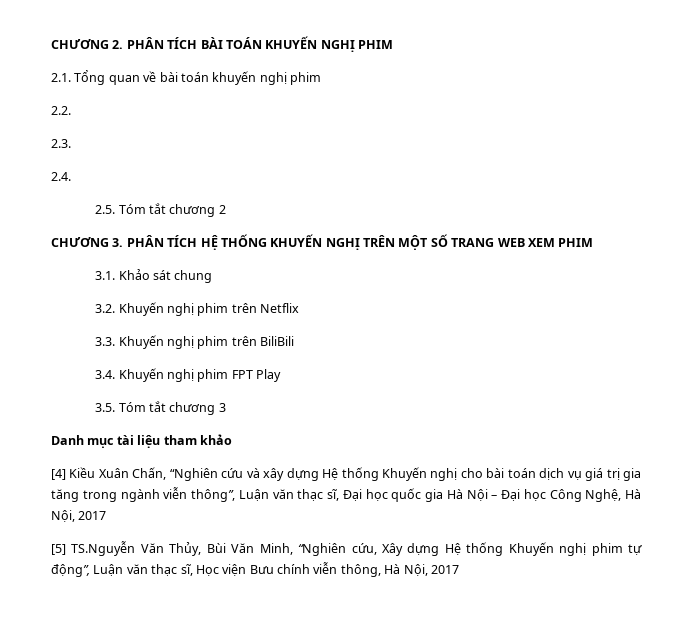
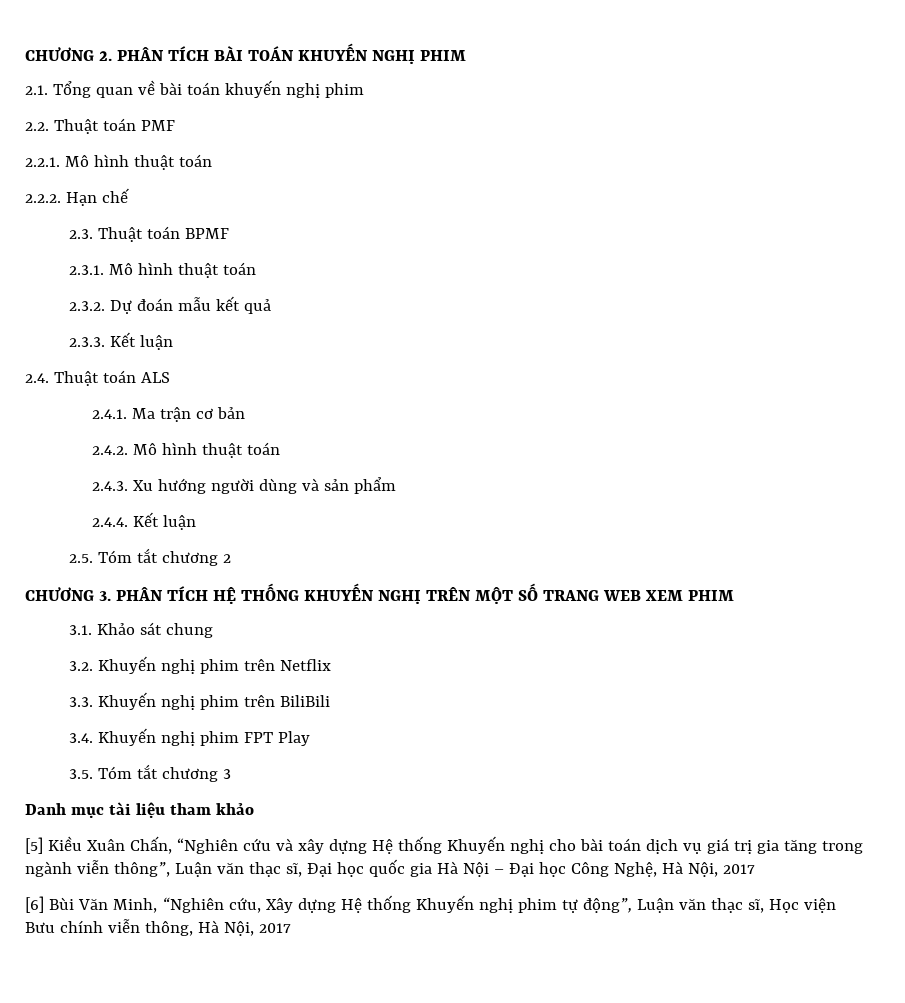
- 2.2.
- 2.3.
- 2.4.
+ 2.2. Thuật toán PMF
+ 2.2.1. Mô hình thuật toán
+ 2.2.2. Hạn chế
+ 2.3. Thuật toán BPMF
+ 2.3.1. Mô hình thuật toán
+ 2.3.2. Dự đoán mẫu kết quả
+ 2.3.3. Kết luận
+ 2.4. Thuật toán ALS
+ 2.4.1. Ma trận cơ bản
+ 2.4.2. Mô hình thuật toán
+ 2.4.3. Xu hướng người dùng và sản phẩm
+ 2.4.4. Kết luận
- [4] Kiều Xuân Chấn, “Nghiên cứu và xây dựng Hệ thống Khuyến nghị cho bài toán dịch vụ giá trị gia tăng trong ngành viễn thông”, Luận văn thạc sĩ, Đại học quốc gia Hà Nội – Đại học Công Nghệ, Hà Nội, 2017
+ [5] Kiều Xuân Chấn, “Nghiên cứu và xây dựng Hệ thống Khuyến nghị cho bài toán dịch vụ giá trị gia tăng trong ngành viễn thông”, Luận văn thạc sĩ, Đại học quốc gia Hà Nội – Đại học Công Nghệ, Hà Nội, 2017
- [5] TS.Nguyễn Văn Thủy, Bùi Văn Minh, “Nghiên cứu, Xây dựng Hệ thống Khuyến nghị phim tự động”, Luận văn thạc sĩ, Học viện Bưu chính viễn thông, Hà Nội, 2017
+ [6] Bùi Văn Minh, “Nghiên cứu, Xây dựng Hệ thống Khuyến nghị phim tự động”, Luận văn thạc sĩ, Học viện Bưu chính viễn thông, Hà Nội, 2017

